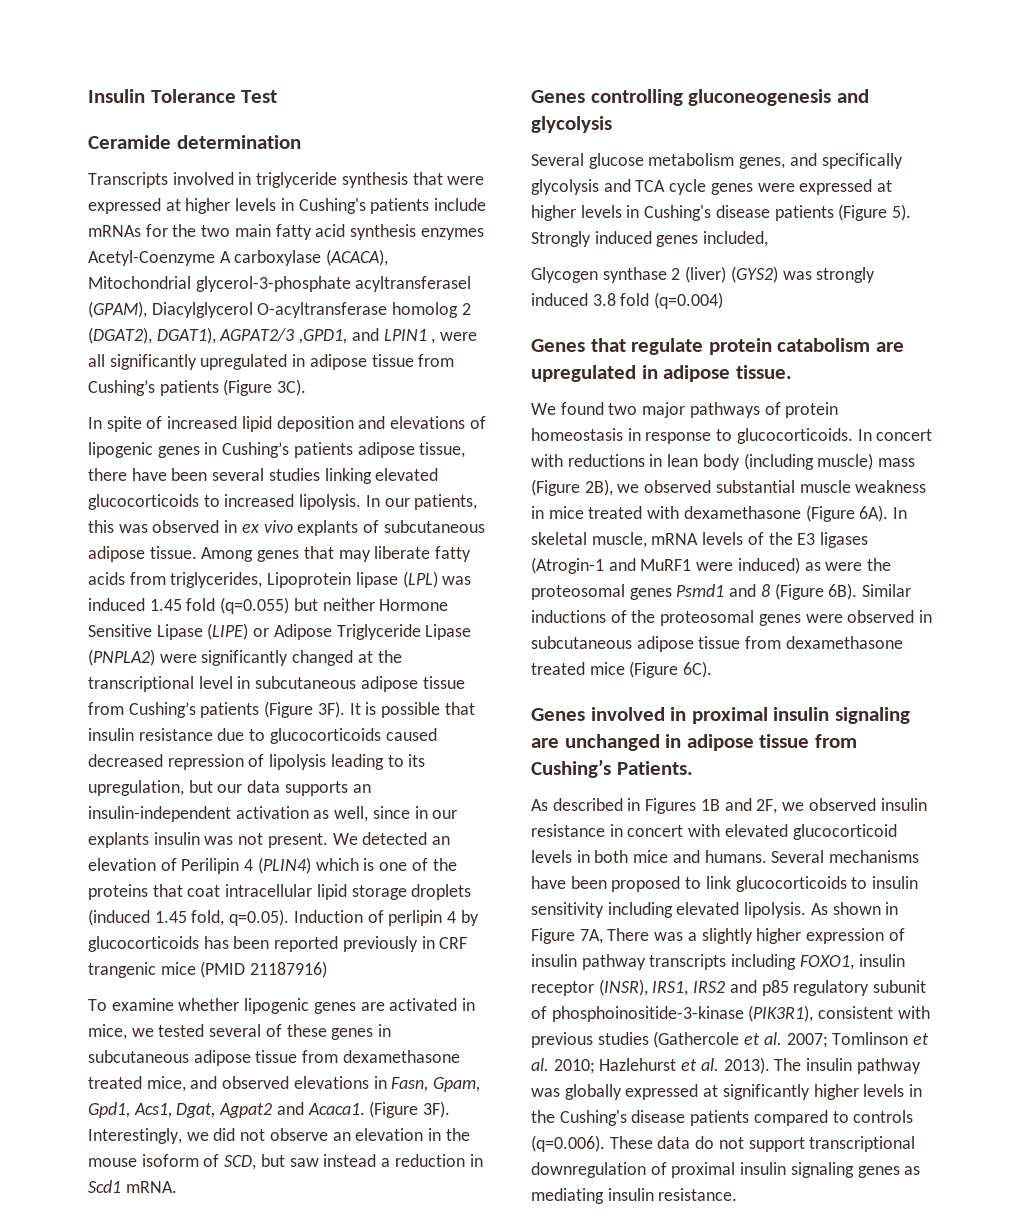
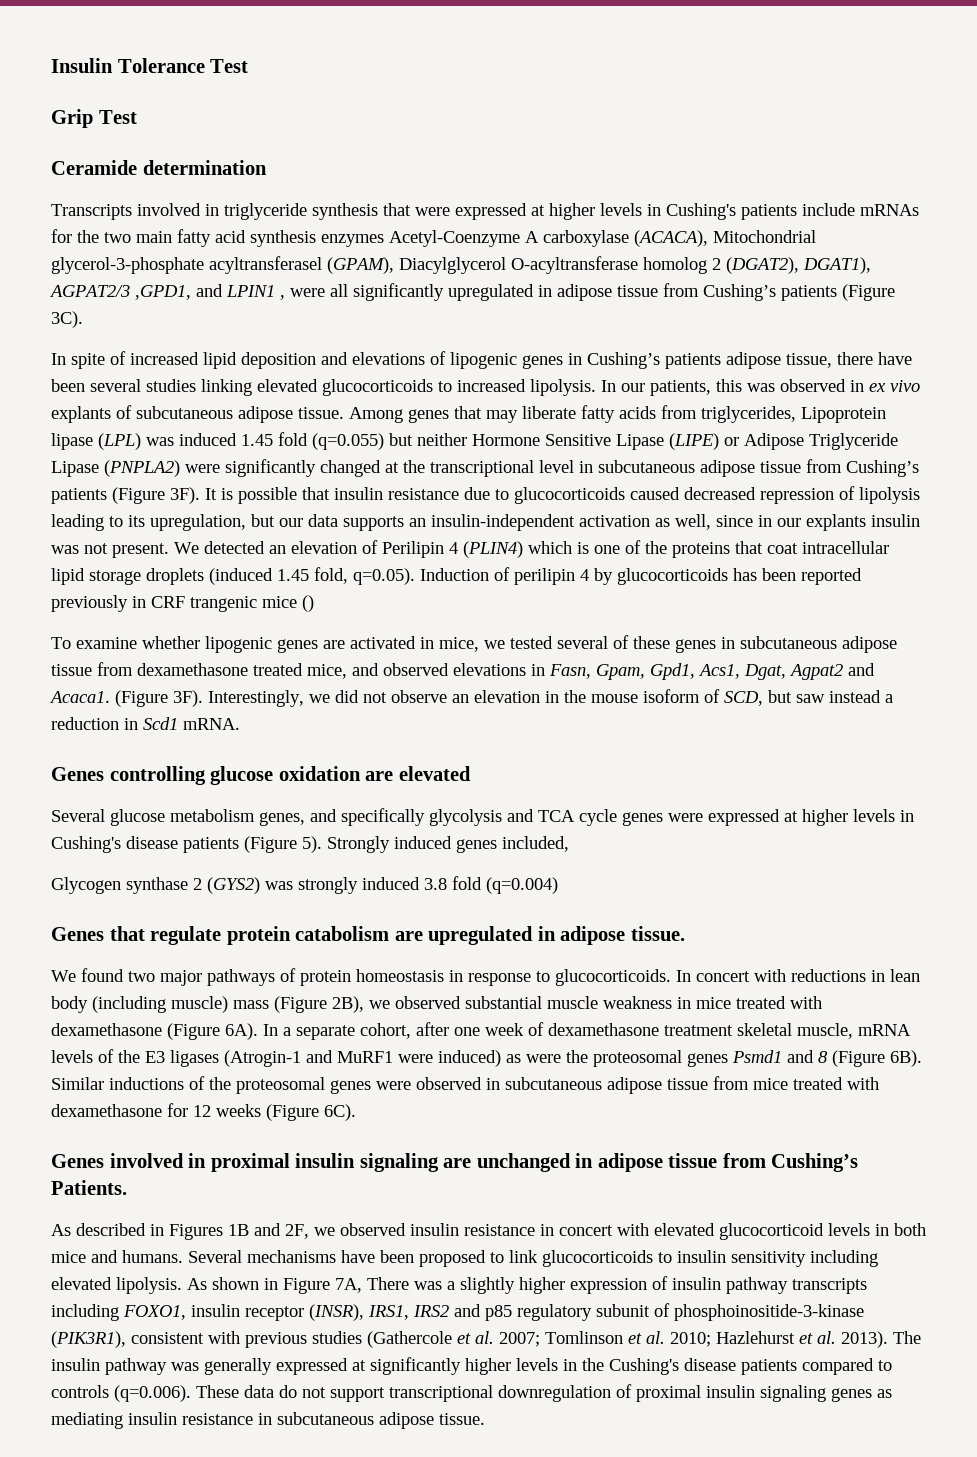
+ Grip Test
- We detected an elevation of Perilipin 4 (PLIN4) which is one of the proteins that coat intracellular lipid storage droplets (induced 1.45 fold, q=0.05). Induction of perlipin 4 by glucocorticoids has been reported previously in CRF trangenic mice (PMID 21187916)
+ We detected an elevation of Perilipin 4 (PLIN4) which is one of the proteins that coat intracellular lipid storage droplets (induced 1.45 fold, q=0.05). Induction of perilipin 4 by glucocorticoids has been reported previously in CRF trangenic mice ()
- Genes controlling gluconeogenesis and glycolysis
+ Genes controlling glucose oxidation are elevated
- Glycogen synthase 2 (liver) (GYS2) was strongly induced 3.8 fold (q=0.004)
+ Glycogen synthase 2 (GYS2) was strongly induced 3.8 fold (q=0.004)
- In skeletal muscle, mRNA levels of the E3 ligases (Atrogin-1 and MuRF1 were induced) as were the proteosomal genes Psmd1 and 8 (Figure 6B).
+ In a separate cohort, after one week of dexamethasone treatment skeletal muscle, mRNA levels of the E3 ligases (Atrogin-1 and MuRF1 were induced) as were the proteosomal genes Psmd1 and 8 (Figure 6B).
- Similar inductions of the proteosomal genes were observed in subcutaneous adipose tissue from dexamethasone treated mice (Figure 6C).
+ Similar inductions of the proteosomal genes were observed in subcutaneous adipose tissue from mice treated with dexamethasone for 12 weeks (Figure 6C).
- The insulin pathway was globally expressed at significantly higher levels in the Cushing's disease patients compared to controls (q=0.006). These data do not support transcriptional downregulation of proximal insulin signaling genes as mediating insulin resistance.
+ The insulin pathway was generally expressed at significantly higher levels in the Cushing's disease patients compared to controls (q=0.006). These data do not support transcriptional downregulation of proximal insulin signaling genes as mediating insulin resistance in subcutaneous adipose tissue.

